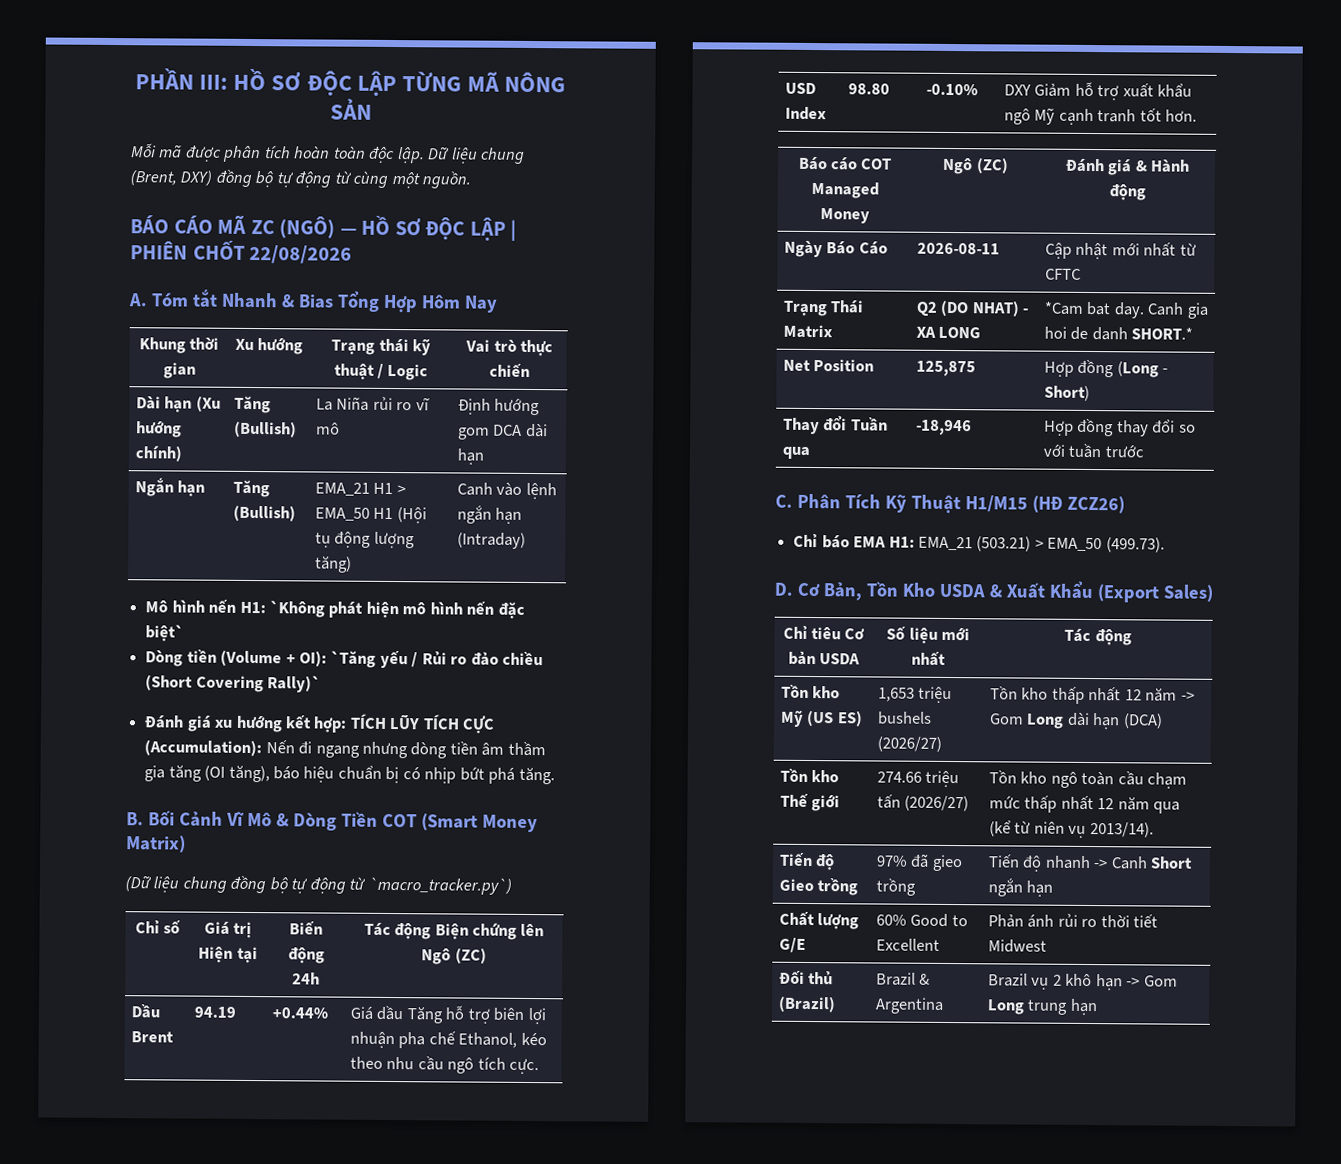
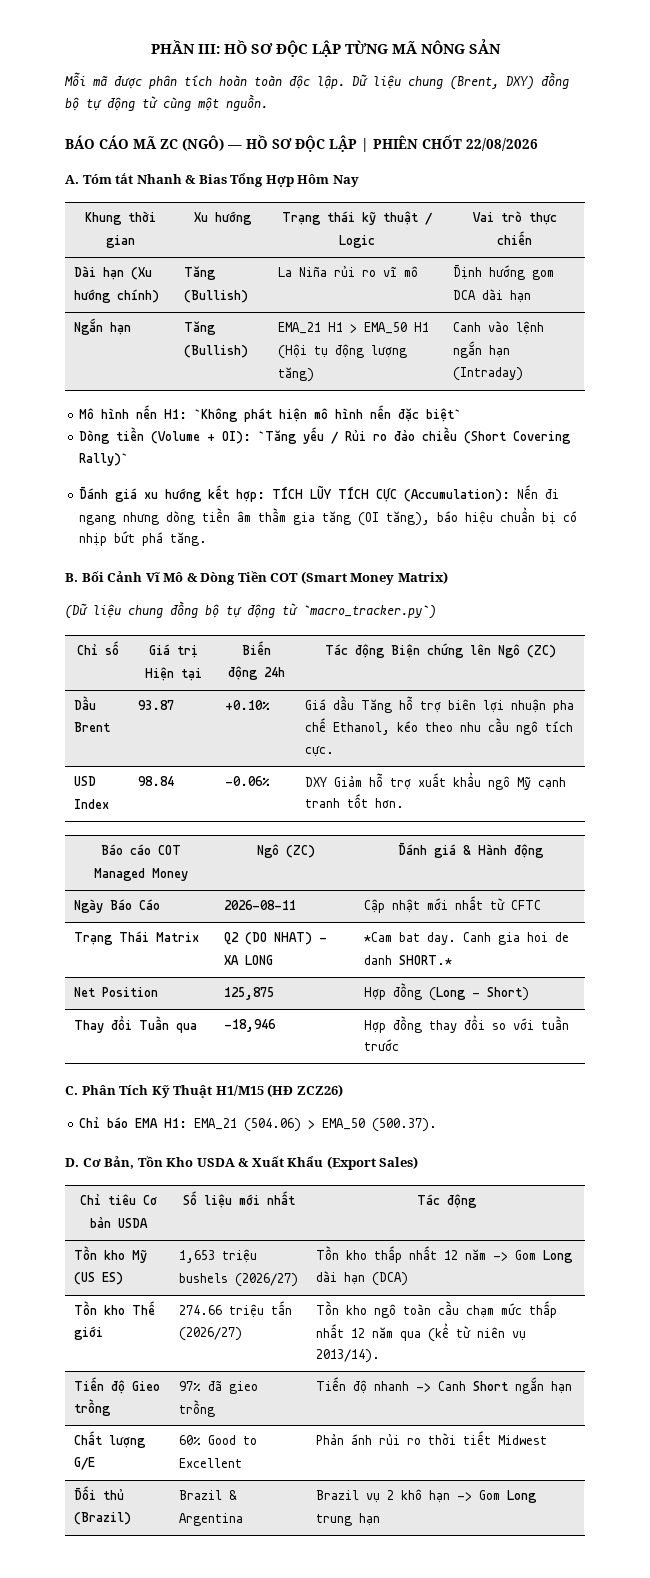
- Dầu Brent | 94.19 | +0.44% | Giá dầu Tăng hỗ trợ biên lợi nhuận pha chế Ethanol, kéo theo nhu cầu ngô tích cực.
+ Dầu Brent | 93.87 | +0.10% | Giá dầu Tăng hỗ trợ biên lợi nhuận pha chế Ethanol, kéo theo nhu cầu ngô tích cực.
- USD Index | 98.80 | -0.10% | DXY Giảm hỗ trợ xuất khẩu ngô Mỹ cạnh tranh tốt hơn.
+ USD Index | 98.84 | -0.06% | DXY Giảm hỗ trợ xuất khẩu ngô Mỹ cạnh tranh tốt hơn.
- Chỉ báo EMA H1: EMA_21 (503.21) > EMA_50 (499.73).
+ Chỉ báo EMA H1: EMA_21 (504.06) > EMA_50 (500.37).

